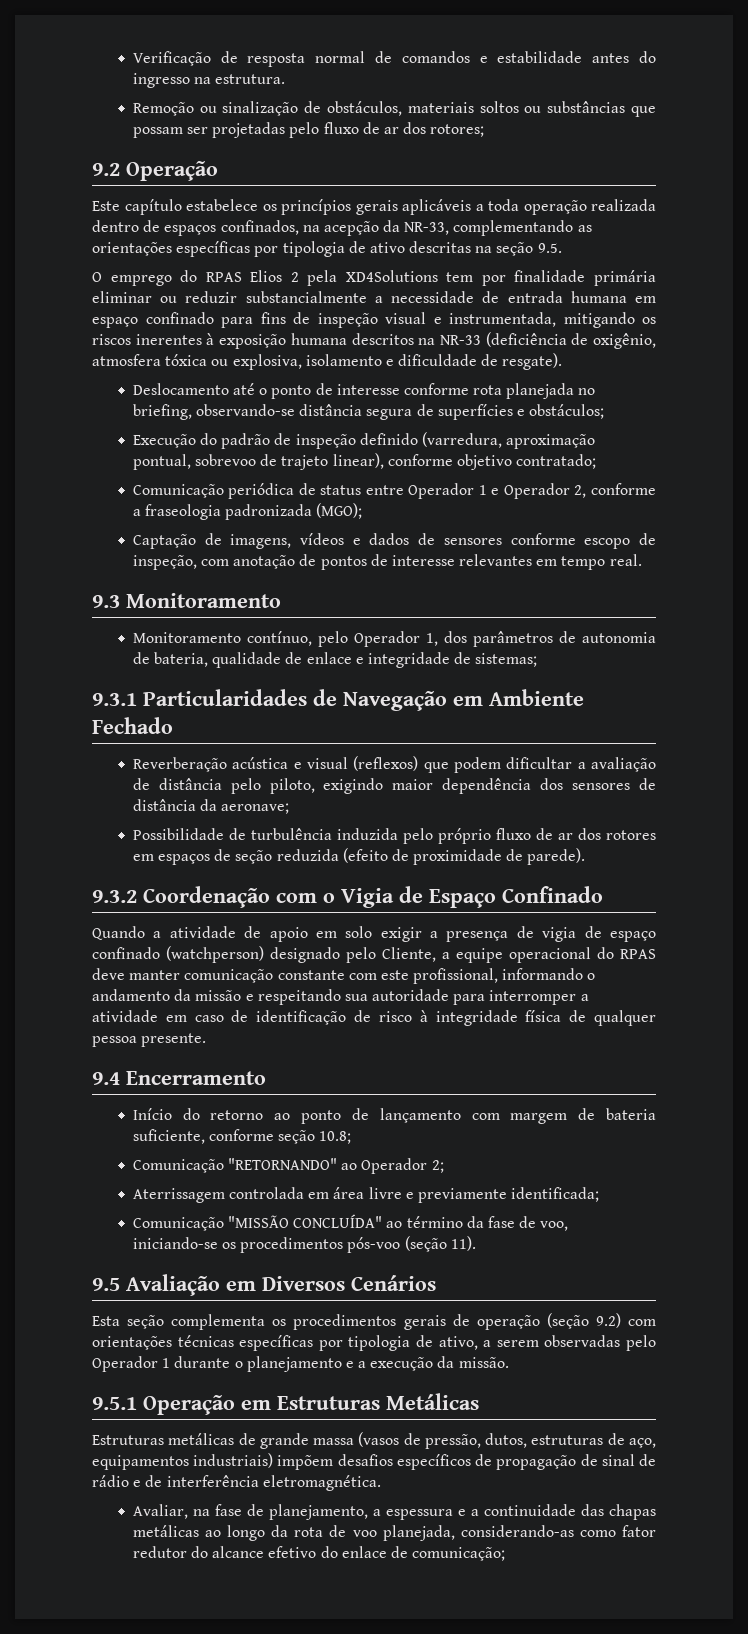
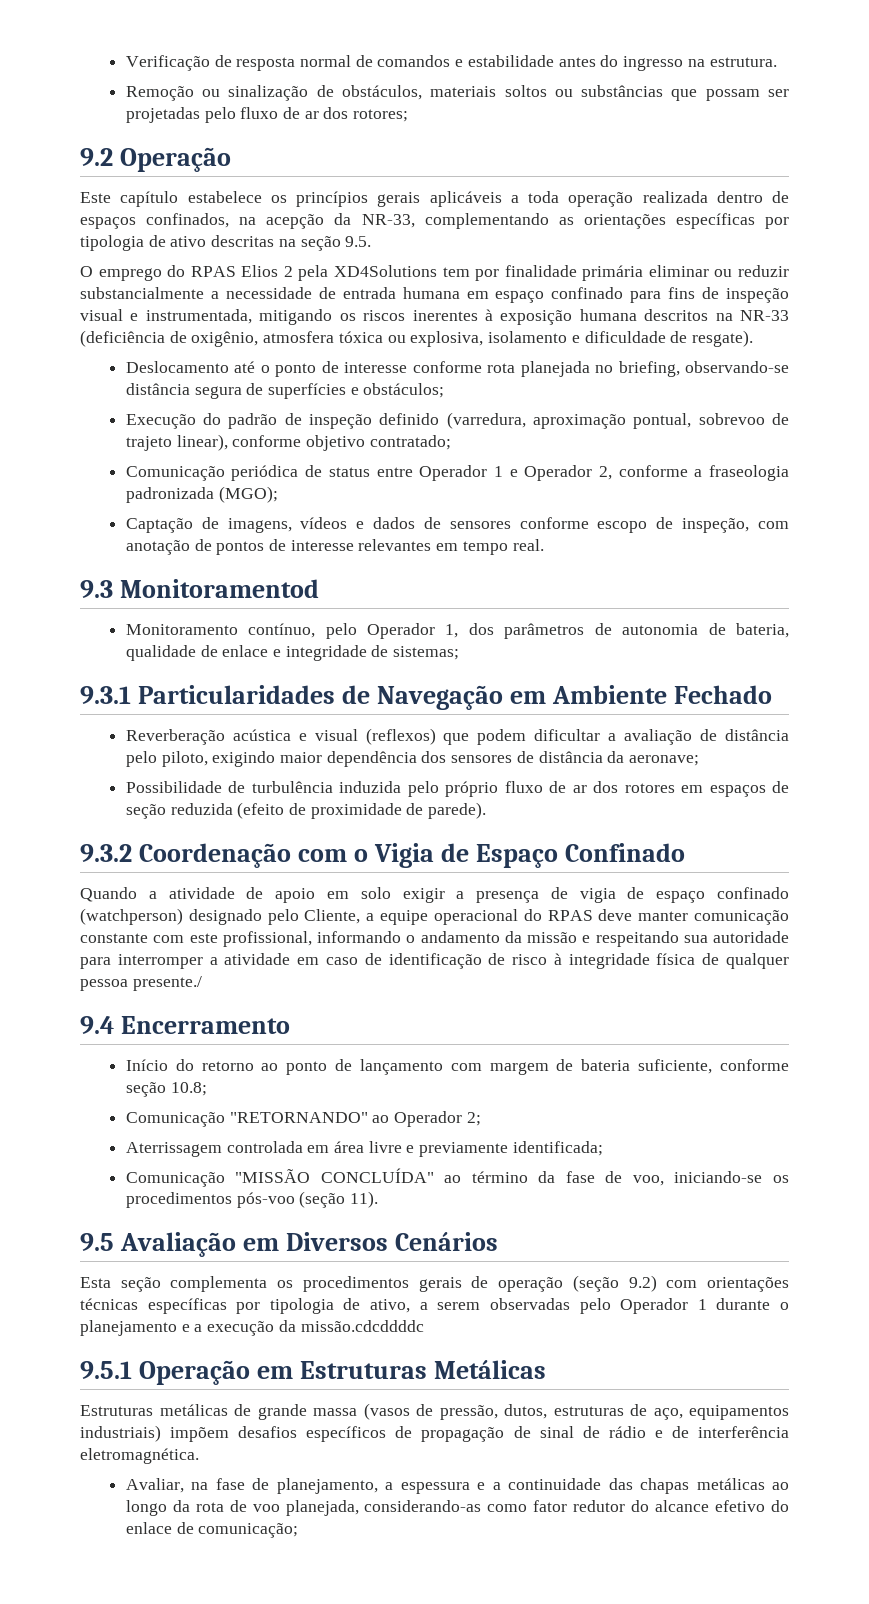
- 9.3 Monitoramento
+ 9.3 Monitoramentod
- Quando a atividade de apoio em solo exigir a presença de vigia de espaço confinado (watchperson) designado pelo Cliente, a equipe operacional do RPAS deve manter comunicação constante com este profissional, informando o andamento da missão e respeitando sua autoridade para interromper a atividade em caso de identificação de risco à integridade física de qualquer pessoa presente.
+ Quando a atividade de apoio em solo exigir a presença de vigia de espaço confinado (watchperson) designado pelo Cliente, a equipe operacional do RPAS deve manter comunicação constante com este profissional, informando o andamento da missão e respeitando sua autoridade para interromper a atividade em caso de identificação de risco à integridade física de qualquer pessoa presente./
- Esta seção complementa os procedimentos gerais de operação (seção 9.2) com orientações técnicas específicas por tipologia de ativo, a serem observadas pelo Operador 1 durante o planejamento e a execução da missão.
+ Esta seção complementa os procedimentos gerais de operação (seção 9.2) com orientações técnicas específicas por tipologia de ativo, a serem observadas pelo Operador 1 durante o planejamento e a execução da missão.cdcddddc

